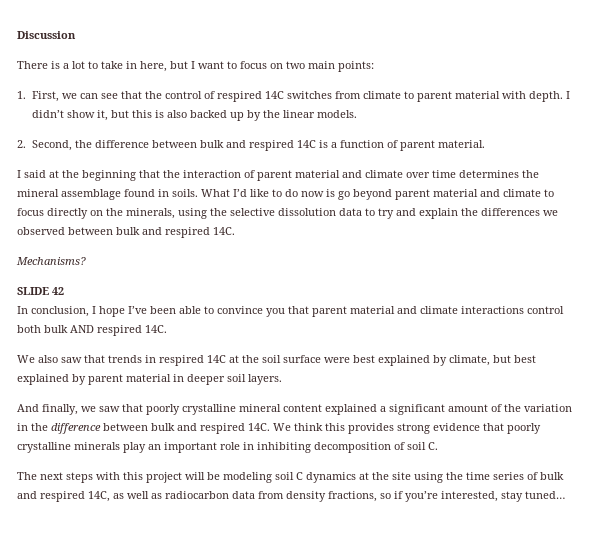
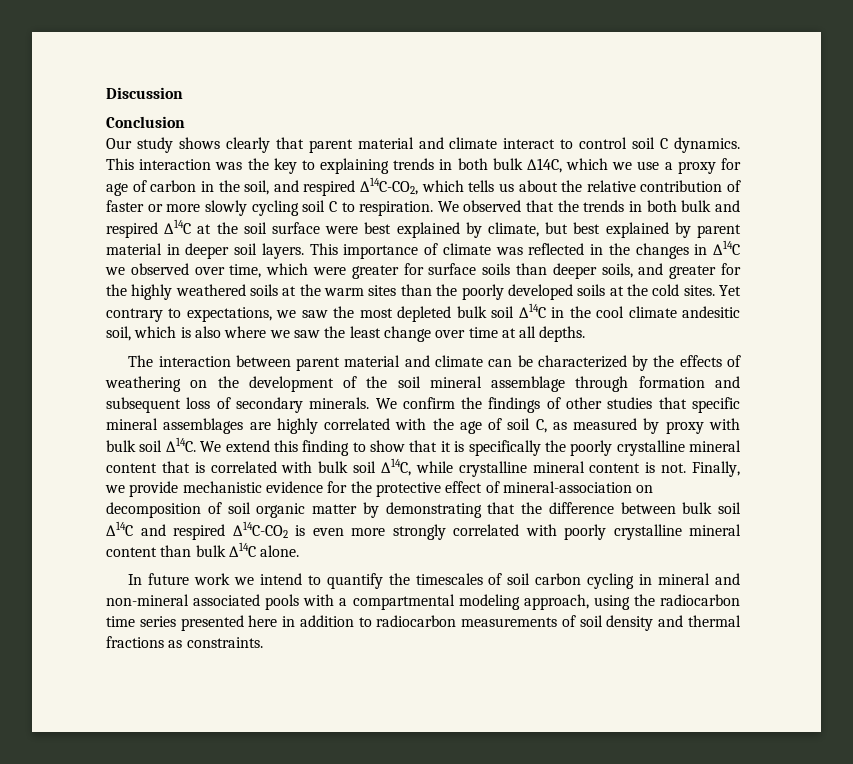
- There is a lot to take in here, but I want to focus on two main points:
- 1. First, we can see that the control of respired 14C switches from climate to parent material with depth. I didn’t show it, but this is also backed up by the linear models.
- 2. Second, the difference between bulk and respired 14C is a function of parent material.
- I said at the beginning that the interaction of parent material and climate over time determines the mineral assemblage found in soils. What I’d like to do now is go beyond parent material and climate to focus directly on the minerals, using the selective dissolution data to try and explain the differences we observed between bulk and respired 14C.
- Mechanisms?
- SLIDE 42
- In conclusion, I hope I’ve been able to convince you that parent material and climate interactions control both bulk AND respired 14C.
- We also saw that trends in respired 14C at the soil surface were best explained by climate, but best explained by parent material in deeper soil layers.
- And finally, we saw that poorly crystalline mineral content explained a significant amount of the variation in the difference between bulk and respired 14C. We think this provides strong evidence that poorly crystalline minerals play an important role in inhibiting decomposition of soil C.
- The next steps with this project will be modeling soil C dynamics at the site using the time series of bulk and respired 14C, as well as radiocarbon data from density fractions, so if you’re interested, stay tuned…
+ Conclusion
+ Our study shows clearly that parent material and climate interact to control soil C dynamics. This interaction was the key to explaining trends in both bulk ∆14C, which we use a proxy for age of carbon in the soil, and respired ∆14C-CO2, which tells us about the relative contribution of faster or more slowly cycling soil C to respiration. We observed that the trends in both bulk and respired ∆14C at the soil surface were best explained by climate, but best explained by parent material in deeper soil layers. This importance of climate was reflected in the changes in ∆14C we observed over time, which were greater for surface soils than deeper soils, and greater for the highly weathered soils at the warm sites than the poorly developed soils at the cold sites. Yet contrary to expectations, we saw the most depleted bulk soil ∆14C in the cool climate andesitic soil, which is also where we saw the least change over time at all depths.
+ The interaction between parent material and climate can be characterized by the effects of weathering on the development of the soil mineral assemblage through formation and subsequent loss of secondary minerals. We confirm the findings of other studies that specific mineral assemblages are highly correlated with the age of soil C, as measured by proxy with bulk soil ∆14C. We extend this finding to show that it is specifically the poorly crystalline mineral content that is correlated with bulk soil ∆14C, while crystalline mineral content is not. Finally, we provide mechanistic evidence for the protective effect of mineral-association on decomposition of soil organic matter by demonstrating that the difference between bulk soil ∆14C and respired ∆14C-CO2 is even more strongly correlated with poorly crystalline mineral content than bulk ∆14C alone.
+ In future work we intend to quantify the timescales of soil carbon cycling in mineral and non-mineral associated pools with a compartmental modeling approach, using the radiocarbon time series presented here in addition to radiocarbon measurements of soil density and thermal fractions as constraints.

